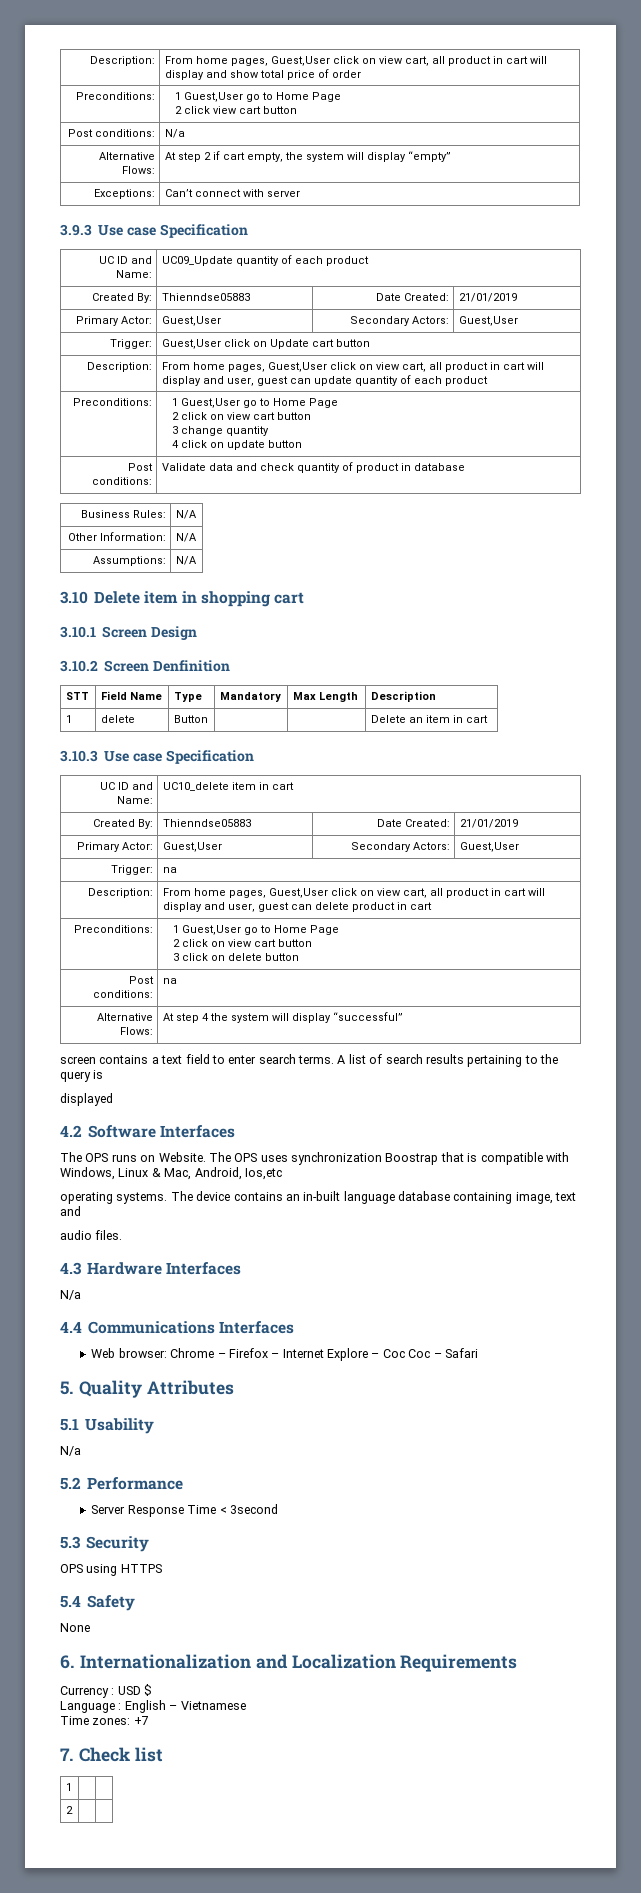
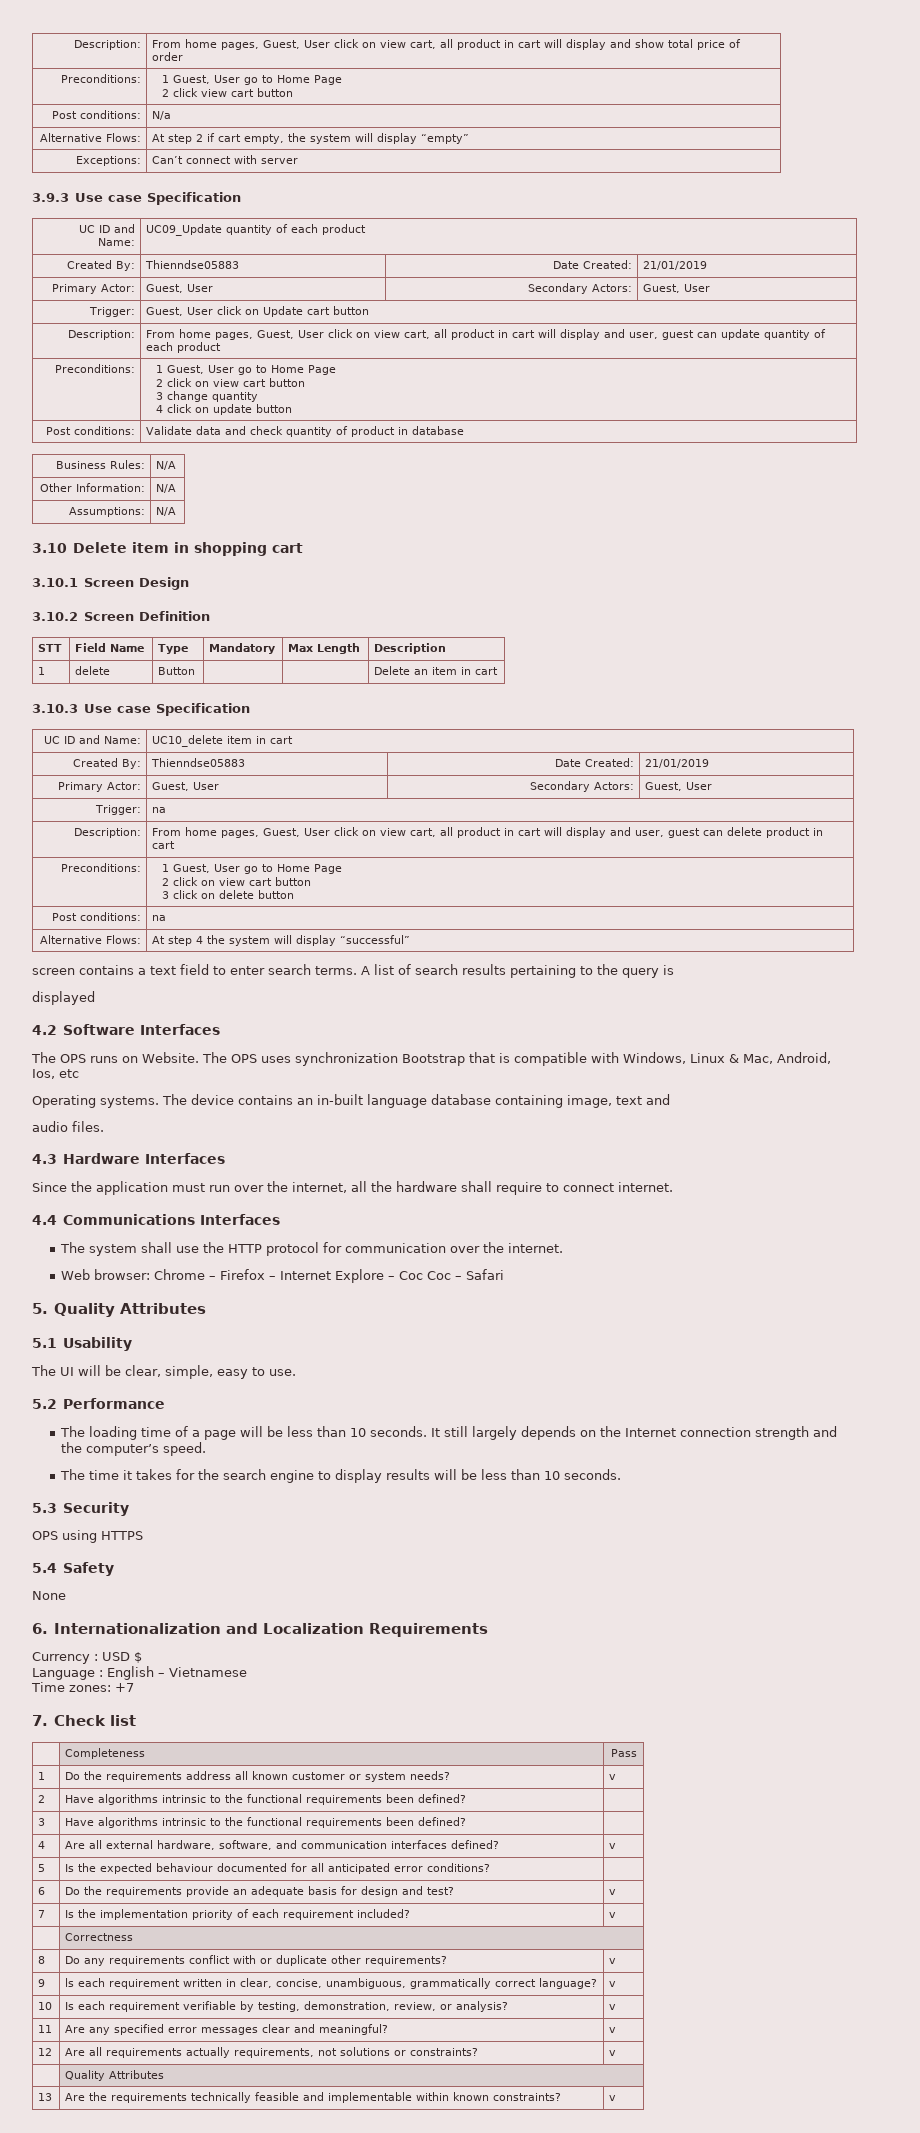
- Description: | From home pages, Guest,User click on view cart, all product in cart will display and show total price of order
- Preconditions: | 1 Guest,User go to Home Page
+ Description: | From home pages, Guest, User click on view cart, all product in cart will display and show total price of order
+ Preconditions: | 1 Guest, User go to Home Page
  UC ID and Name: | UC09_Update quantity of each product
  Created By: | Thienndse05883 | Date Created: | 21/01/2019
- Primary Actor: | Guest,User | Secondary Actors: | Guest,User
- Trigger: | Guest,User click on Update cart button
+ Primary Actor: | Guest, User | Secondary Actors: | Guest, User
+ Trigger: | Guest, User click on Update cart button
- Description: | From home pages, Guest,User click on view cart, all product in cart will display and user, guest can update quantity of each product
- Preconditions: | 1 Guest,User go to Home Page
+ Description: | From home pages, Guest, User click on view cart, all product in cart will display and user, guest can update quantity of each product
+ Preconditions: | 1 Guest, User go to Home Page
- 3.10.2 Screen Denfinition
+ 3.10.2 Screen Definition
  UC ID and Name: | UC10_delete item in cart
  Created By: | Thienndse05883 | Date Created: | 21/01/2019
- Primary Actor: | Guest,User | Secondary Actors: | Guest,User
+ Primary Actor: | Guest, User | Secondary Actors: | Guest, User
- Description: | From home pages, Guest,User click on view cart, all product in cart will display and user, guest can delete product in cart
- Preconditions: | 1 Guest,User go to Home Page
+ Description: | From home pages, Guest, User click on view cart, all product in cart will display and user, guest can delete product in cart
+ Preconditions: | 1 Guest, User go to Home Page
- The OPS uses synchronization Boostrap that is compatible with Windows, Linux & Mac, Android, Ios,etc
- operating systems.
+ The OPS uses synchronization Bootstrap that is compatible with Windows, Linux & Mac, Android, Ios, etc
+ Operating systems.
  4.3 Hardware Interfaces
- N/a
+ Since the application must run over the internet, all the hardware shall require to connect internet.
  4.4 Communications Interfaces
+ The system shall use the HTTP protocol for communication over the internet.
  5.1 Usability
- N/a
+ The UI will be clear, simple, easy to use.
  5.2 Performance
- Server Response Time < 3second
+ The loading time of a page will be less than 10 seconds. It still largely depends on the Internet connection strength and the computer’s speed.
+ The time it takes for the search engine to display results will be less than 10 seconds.
  7. Check list
- 1 | |
- 2 | |
+ | Completeness | Pass
+ 1 | Do the requirements address all known customer or system needs? | v
+ 2 | Have algorithms intrinsic to the functional requirements been defined? |
+ 3 | Have algorithms intrinsic to the functional requirements been defined? |
+ 4 | Are all external hardware, software, and communication interfaces defined? | v
+ 5 | Is the expected behaviour documented for all anticipated error conditions? |
+ 6 | Do the requirements provide an adequate basis for design and test? | v
+ 7 | Is the implementation priority of each requirement included? | v
+ | Correctness
+ 8 | Do any requirements conflict with or duplicate other requirements? | v
+ 9 | ls each requirement written in clear, concise, unambiguous, grammatically correct language? | v
+ 10 | Is each requirement verifiable by testing, demonstration, review, or analysis? | v
+ 11 | Are any specified error messages clear and meaningful? | v
+ 12 | Are all requirements actually requirements, not solutions or constraints? | v
+ | Quality Attributes
+ 13 | Are the requirements technically feasible and implementable within known constraints? | v

